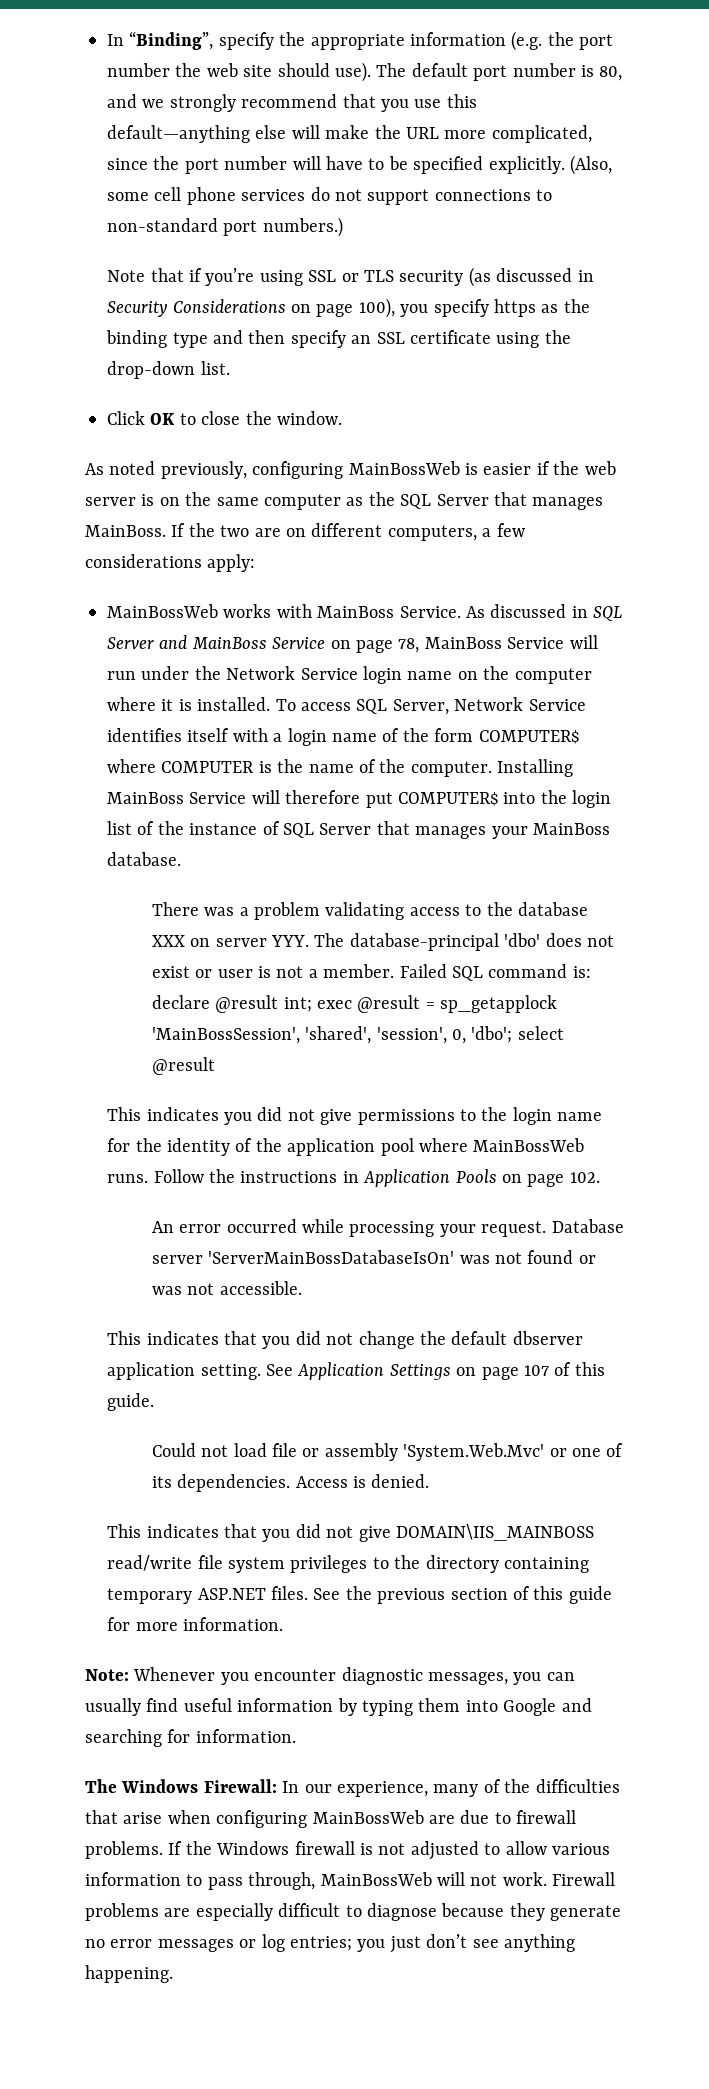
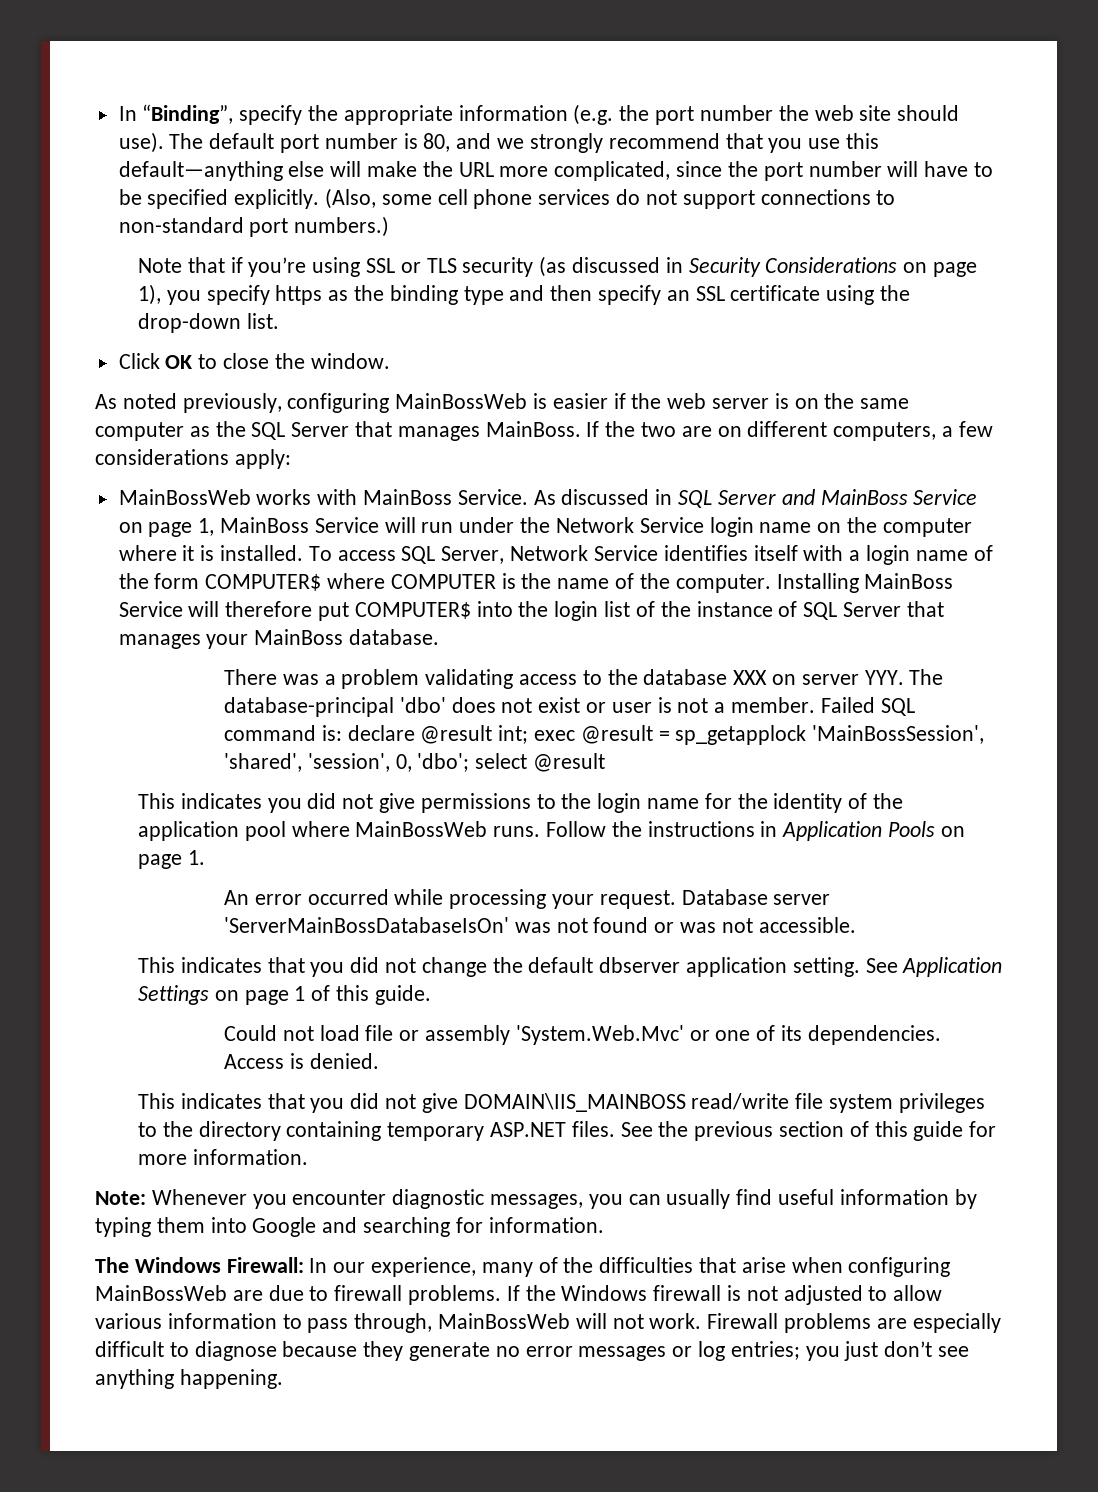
- Note that if you’re using SSL or TLS security (as discussed in Security Considerations on page 100), you specify https as the binding type and then specify an SSL certificate using the drop-down list.
+ Note that if you’re using SSL or TLS security (as discussed in Security Considerations on page 1), you specify https as the binding type and then specify an SSL certificate using the drop-down list.
- As discussed in SQL Server and MainBoss Service on page 78, MainBoss Service will run under the Network Service login name on the computer where it is installed.
+ As discussed in SQL Server and MainBoss Service on page 1, MainBoss Service will run under the Network Service login name on the computer where it is installed.
- Follow the instructions in Application Pools on page 102.
+ Follow the instructions in Application Pools on page 1.
- See Application Settings on page 107 of this guide.
+ See Application Settings on page 1 of this guide.

